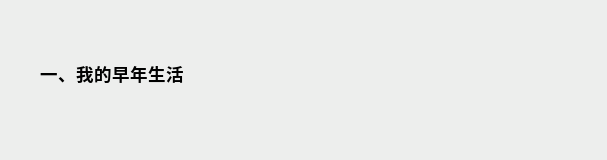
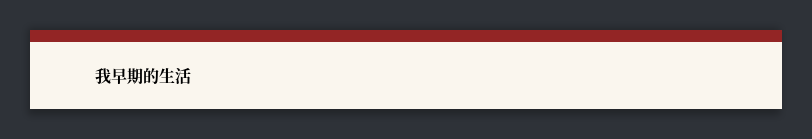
- 一、我的早年生活
+ 我早期的生活

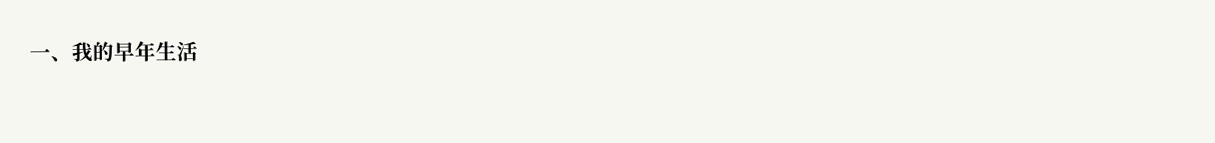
- 我早期的生活
+ 一、我的早年生活

